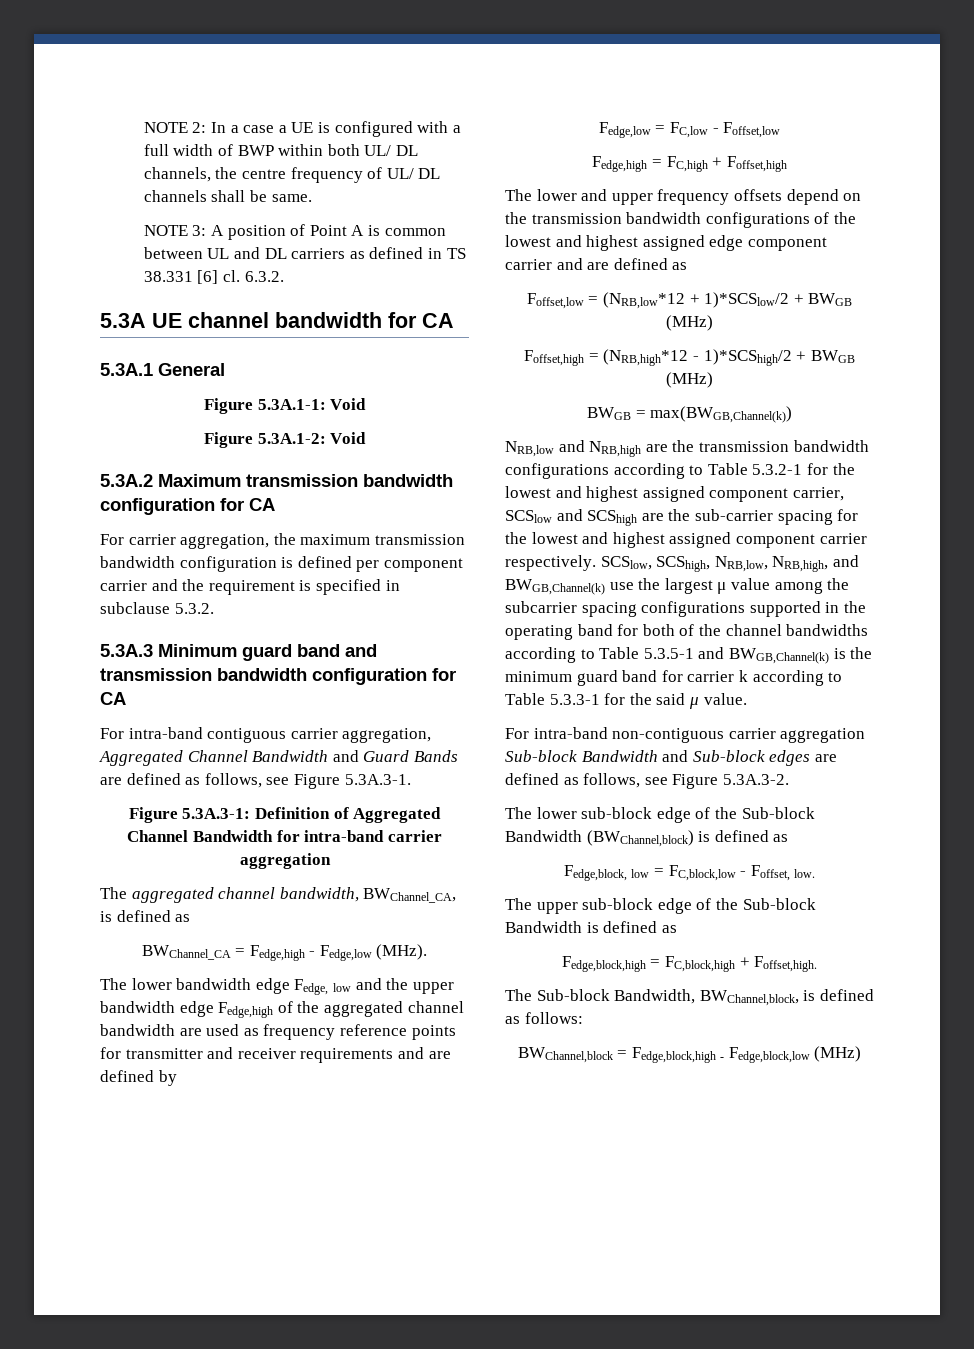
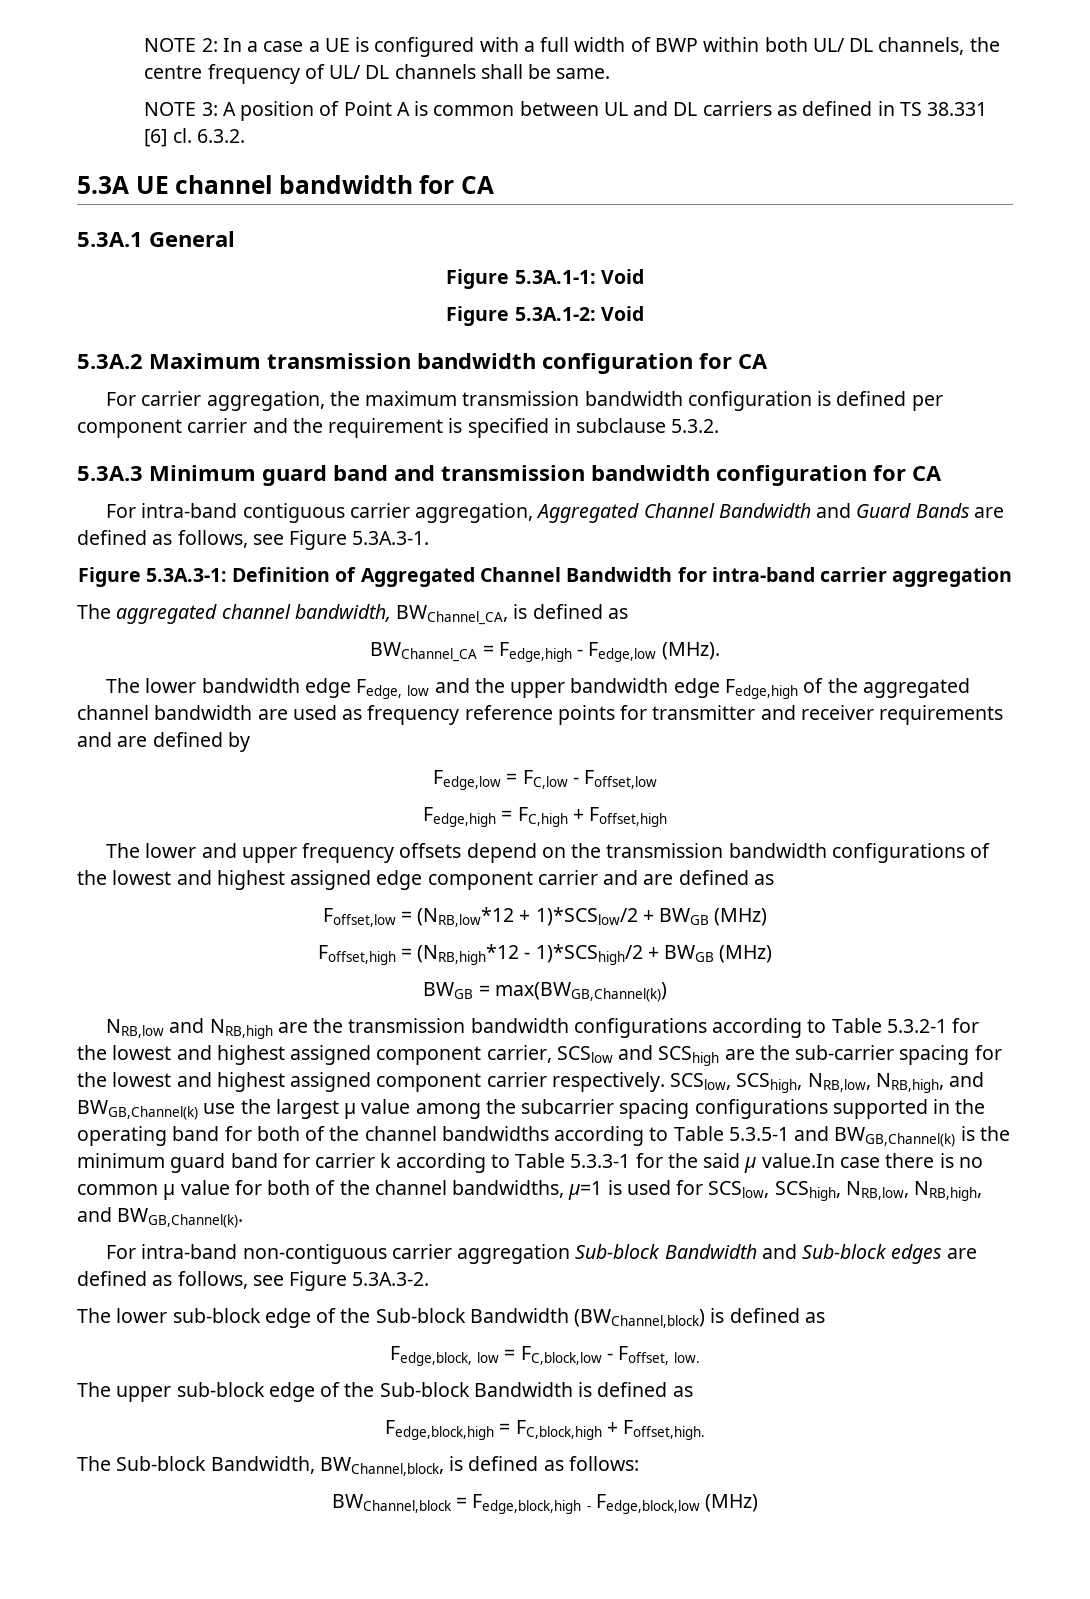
- SCSlow, SCShigh, NRB,low, NRB,high, and BWGB,Channel(k) use the largest μ value among the subcarrier spacing configurations supported in the operating band for both of the channel bandwidths according to Table 5.3.5-1 and BWGB,Channel(k) is the minimum guard band for carrier k according to Table 5.3.3-1 for the said μ value.
+ SCSlow, SCShigh, NRB,low, NRB,high, and BWGB,Channel(k) use the largest μ value among the subcarrier spacing configurations supported in the operating band for both of the channel bandwidths according to Table 5.3.5-1 and BWGB,Channel(k) is the minimum guard band for carrier k according to Table 5.3.3-1 for the said μ value.In case there is no common μ value for both of the channel bandwidths, μ=1 is used for SCSlow, SCShigh, NRB,low, NRB,high, and BWGB,Channel(k).

